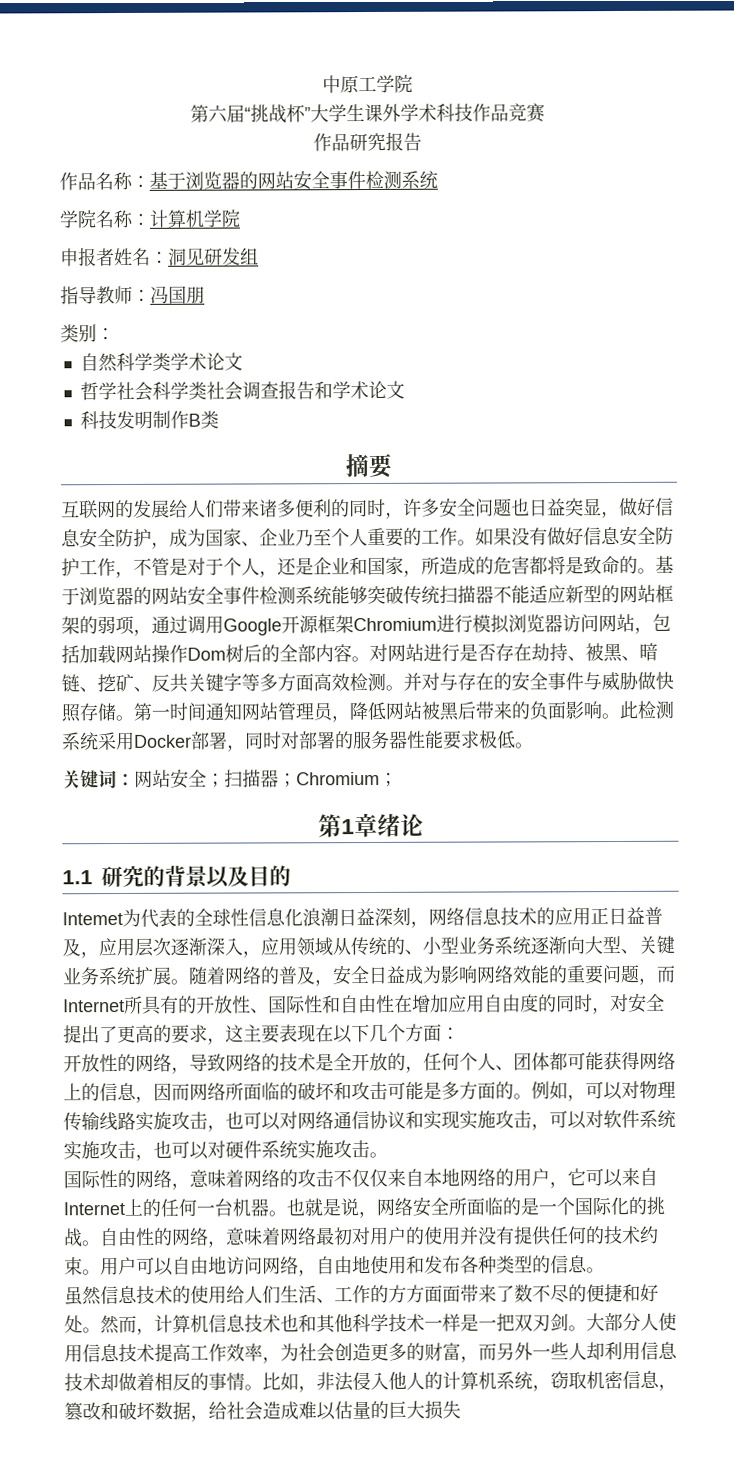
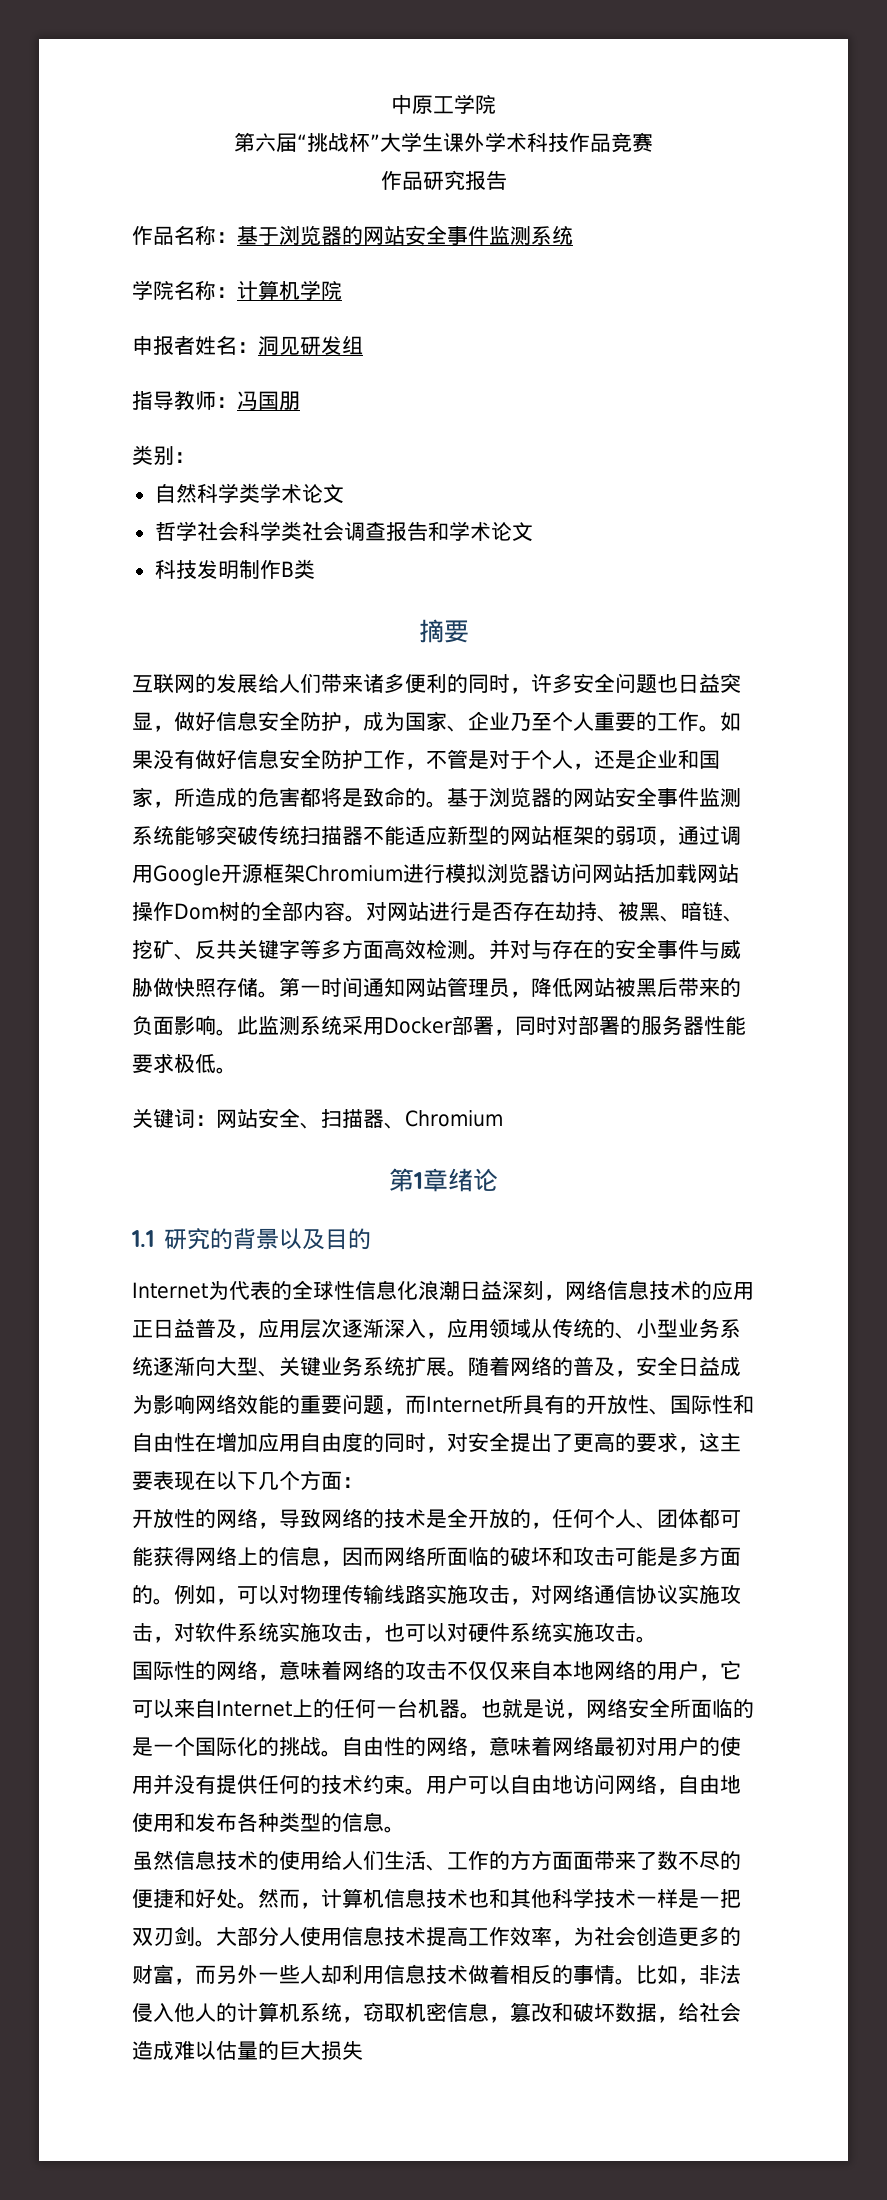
- 作品名称：基于浏览器的网站安全事件检测系统
+ 作品名称：基于浏览器的网站安全事件监测系统
- 基于浏览器的网站安全事件检测系统能够突破传统扫描器不能适应新型的网站框架的弱项，通过调用Google开源框架Chromium进行模拟浏览器访问网站，包括加载网站操作Dom树后的全部内容。
+ 基于浏览器的网站安全事件监测系统能够突破传统扫描器不能适应新型的网站框架的弱项，通过调用Google开源框架Chromium进行模拟浏览器访问网站括加载网站操作Dom树的全部内容。
- 此检测系统采用Docker部署，同时对部署的服务器性能要求极低。
+ 此监测系统采用Docker部署，同时对部署的服务器性能要求极低。
- 关键词：网站安全；扫描器；Chromium；
+ 关键词：网站安全、扫描器、Chromium
- Intemet为代表的全球性信息化浪潮日益深刻，网络信息技术的应用正日益普及，应用层次逐渐深入，应用领域从传统的、小型业务系统逐渐向大型、关键业务系统扩展。
+ Internet为代表的全球性信息化浪潮日益深刻，网络信息技术的应用正日益普及，应用层次逐渐深入，应用领域从传统的、小型业务系统逐渐向大型、关键业务系统扩展。
- 例如，可以对物理传输线路实旋攻击，也可以对网络通信协议和实现实施攻击，可以对软件系统实施攻击，也可以对硬件系统实施攻击。
+ 例如，可以对物理传输线路实施攻击，对网络通信协议实施攻击，对软件系统实施攻击，也可以对硬件系统实施攻击。
- 大部分人使用信息技术提高工作效率，为社会创造更多的财富，而另外一些人却利用信息技术却做着相反的事情。
+ 大部分人使用信息技术提高工作效率，为社会创造更多的财富，而另外一些人却利用信息技术做着相反的事情。

